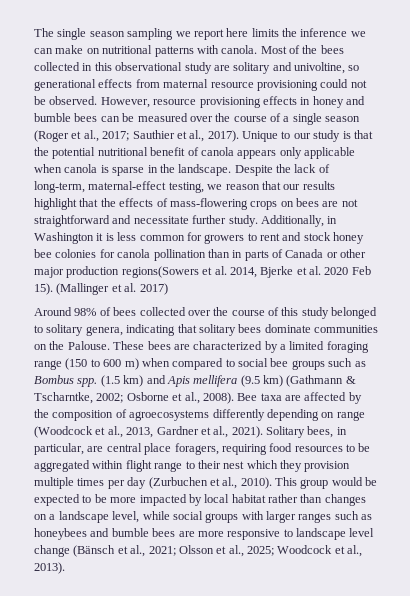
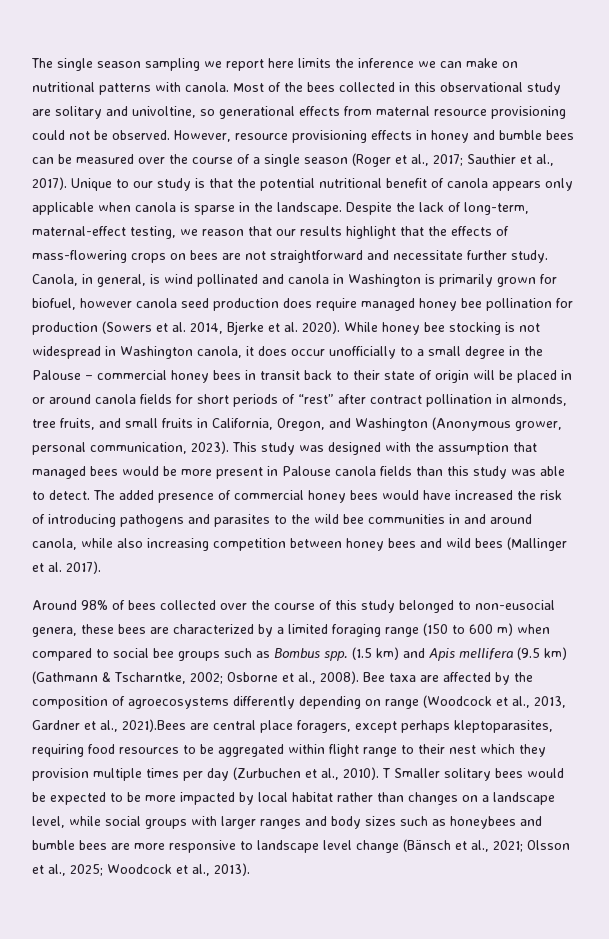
- Additionally, in Washington it is less common for growers to rent and stock honey bee colonies for canola pollination than in parts of Canada or other major production regions(Sowers et al. 2014, Bjerke et al. 2020 Feb 15). (Mallinger et al. 2017)
+ Canola, in general, is wind pollinated and canola in Washington is primarily grown for biofuel, however canola seed production does require managed honey bee pollination for production (Sowers et al. 2014, Bjerke et al. 2020). While honey bee stocking is not widespread in Washington canola, it does occur unofficially to a small degree in the Palouse – commercial honey bees in transit back to their state of origin will be placed in or around canola fields for short periods of “rest” after contract pollination in almonds, tree fruits, and small fruits in California, Oregon, and Washington (Anonymous grower, personal communication, 2023). This study was designed with the assumption that managed bees would be more present in Palouse canola fields than this study was able to detect. The added presence of commercial honey bees would have increased the risk of introducing pathogens and parasites to the wild bee communities in and around canola, while also increasing competition between honey bees and wild bees (Mallinger et al. 2017).
- Around 98% of bees collected over the course of this study belonged to solitary genera, indicating that solitary bees dominate communities on the Palouse. These bees are characterized by a limited foraging range (150 to 600 m) when compared to social bee groups such as Bombus spp.
+ Around 98% of bees collected over the course of this study belonged to non-eusocial genera, these bees are characterized by a limited foraging range (150 to 600 m) when compared to social bee groups such as Bombus spp.
- Bee taxa are affected by the composition of agroecosystems differently depending on range (Woodcock et al., 2013, Gardner et al., 2021). Solitary bees, in particular, are central place foragers, requiring food resources to be aggregated within flight range to their nest which they provision multiple times per day (Zurbuchen et al., 2010).
+ Bee taxa are affected by the composition of agroecosystems differently depending on range (Woodcock et al., 2013, Gardner et al., 2021).Bees are central place foragers, except perhaps kleptoparasites, requiring food resources to be aggregated within flight range to their nest which they provision multiple times per day (Zurbuchen et al., 2010).
- This group would be expected to be more impacted by local habitat rather than changes on a landscape level, while social groups with larger ranges such as honeybees and bumble bees are more responsive to landscape level change (Bänsch et al., 2021; Olsson et al., 2025; Woodcock et al., 2013).
+ T Smaller solitary bees would be expected to be more impacted by local habitat rather than changes on a landscape level, while social groups with larger ranges and body sizes such as honeybees and bumble bees are more responsive to landscape level change (Bänsch et al., 2021; Olsson et al., 2025; Woodcock et al., 2013).

